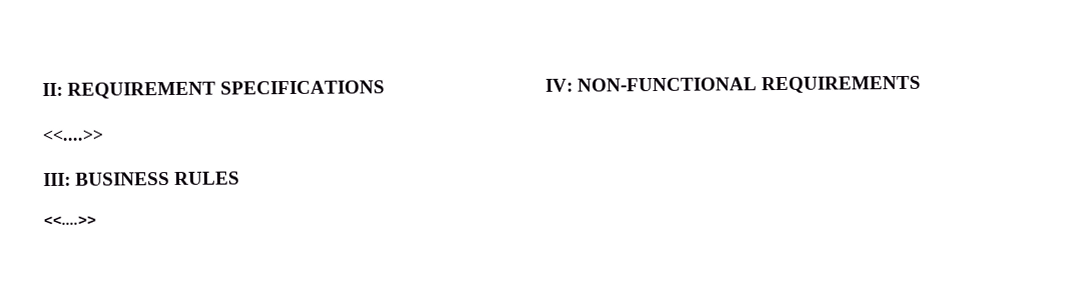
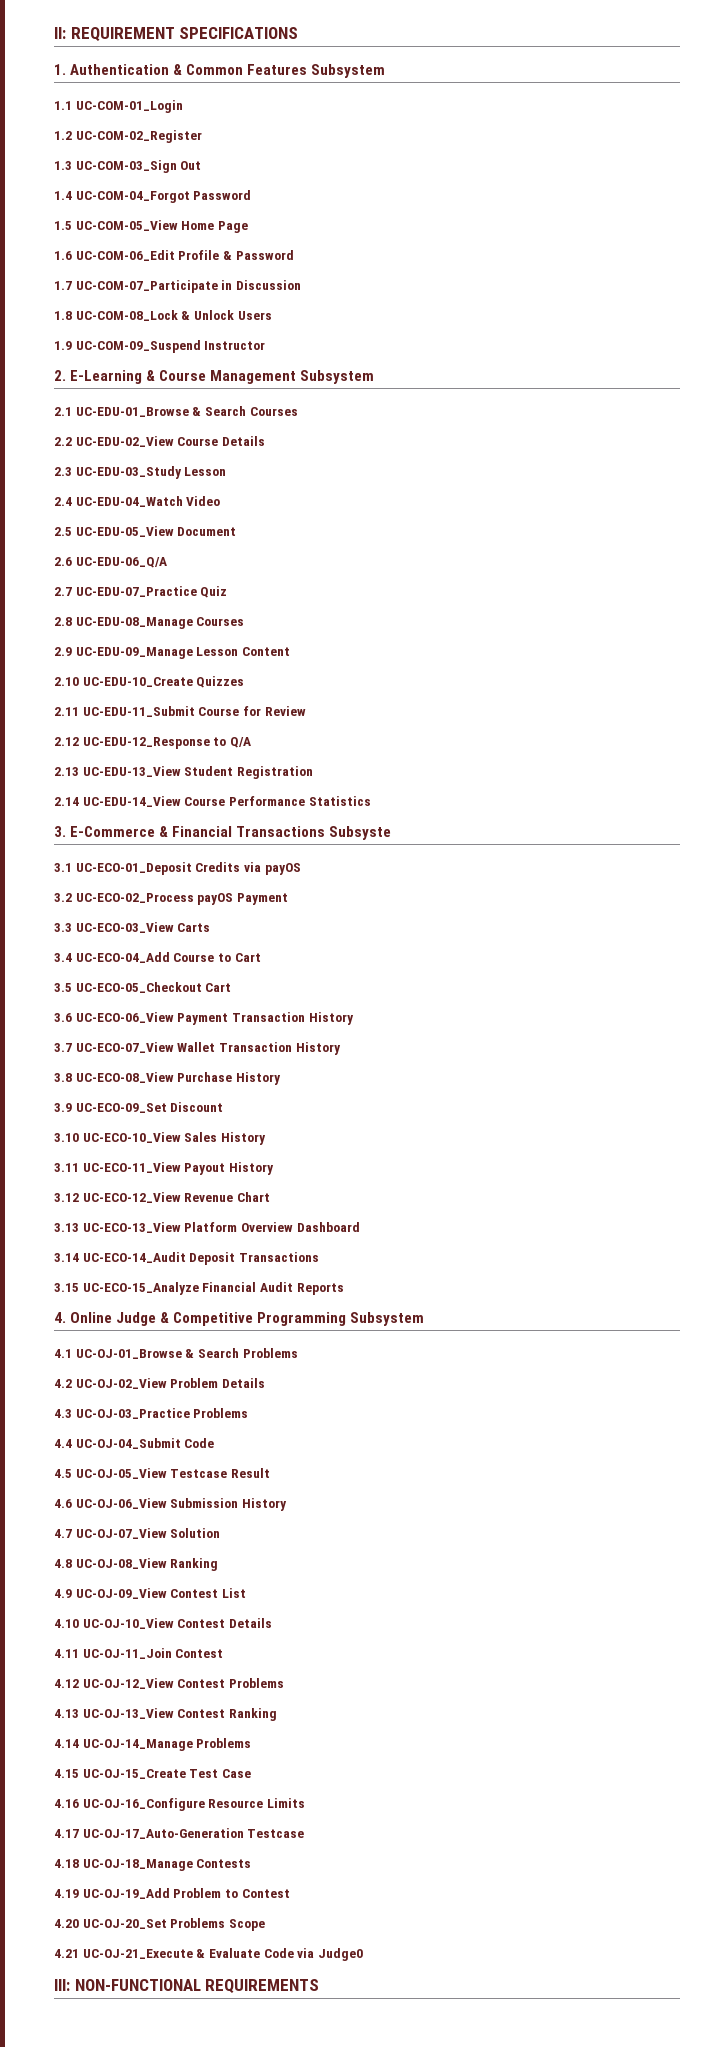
  II: REQUIREMENT SPECIFICATIONS
- <<....>>
- III: BUSINESS RULES
- <<....>>
- IV: NON-FUNCTIONAL REQUIREMENTS
+ 1. Authentication & Common Features Subsystem
+ 1.1 UC-COM-01_Login
+ 1.2 UC-COM-02_Register
+ 1.3 UC-COM-03_Sign Out
+ 1.4 UC-COM-04_Forgot Password
+ 1.5 UC-COM-05_View Home Page
+ 1.6 UC-COM-06_Edit Profile & Password
+ 1.7 UC-COM-07_Participate in Discussion
+ 1.8 UC-COM-08_Lock & Unlock Users
+ 1.9 UC-COM-09_Suspend Instructor
+ 2. E-Learning & Course Management Subsystem
+ 2.1 UC-EDU-01_Browse & Search Courses
+ 2.2 UC-EDU-02_View Course Details
+ 2.3 UC-EDU-03_Study Lesson
+ 2.4 UC-EDU-04_Watch Video
+ 2.5 UC-EDU-05_View Document
+ 2.6 UC-EDU-06_Q/A
+ 2.7 UC-EDU-07_Practice Quiz
+ 2.8 UC-EDU-08_Manage Courses
+ 2.9 UC-EDU-09_Manage Lesson Content
+ 2.10 UC-EDU-10_Create Quizzes
+ 2.11 UC-EDU-11_Submit Course for Review
+ 2.12 UC-EDU-12_Response to Q/A
+ 2.13 UC-EDU-13_View Student Registration
+ 2.14 UC-EDU-14_View Course Performance Statistics
+ 3. E-Commerce & Financial Transactions Subsyste
+ 3.1 UC-ECO-01_Deposit Credits via payOS
+ 3.2 UC-ECO-02_Process payOS Payment
+ 3.3 UC-ECO-03_View Carts
+ 3.4 UC-ECO-04_Add Course to Cart
+ 3.5 UC-ECO-05_Checkout Cart
+ 3.6 UC-ECO-06_View Payment Transaction History
+ 3.7 UC-ECO-07_View Wallet Transaction History
+ 3.8 UC-ECO-08_View Purchase History
+ 3.9 UC-ECO-09_Set Discount
+ 3.10 UC-ECO-10_View Sales History
+ 3.11 UC-ECO-11_View Payout History
+ 3.12 UC-ECO-12_View Revenue Chart
+ 3.13 UC-ECO-13_View Platform Overview Dashboard
+ 3.14 UC-ECO-14_Audit Deposit Transactions
+ 3.15 UC-ECO-15_Analyze Financial Audit Reports
+ 4. Online Judge & Competitive Programming Subsystem
+ 4.1 UC-OJ-01_Browse & Search Problems
+ 4.2 UC-OJ-02_View Problem Details
+ 4.3 UC-OJ-03_Practice Problems
+ 4.4 UC-OJ-04_Submit Code
+ 4.5 UC-OJ-05_View Testcase Result
+ 4.6 UC-OJ-06_View Submission History
+ 4.7 UC-OJ-07_View Solution
+ 4.8 UC-OJ-08_View Ranking
+ 4.9 UC-OJ-09_View Contest List
+ 4.10 UC-OJ-10_View Contest Details
+ 4.11 UC-OJ-11_Join Contest
+ 4.12 UC-OJ-12_View Contest Problems
+ 4.13 UC-OJ-13_View Contest Ranking
+ 4.14 UC-OJ-14_Manage Problems
+ 4.15 UC-OJ-15_Create Test Case
+ 4.16 UC-OJ-16_Configure Resource Limits
+ 4.17 UC-OJ-17_Auto-Generation Testcase
+ 4.18 UC-OJ-18_Manage Contests
+ 4.19 UC-OJ-19_Add Problem to Contest
+ 4.20 UC-OJ-20_Set Problems Scope
+ 4.21 UC-OJ-21_Execute & Evaluate Code via Judge0
+ III: NON-FUNCTIONAL REQUIREMENTS

